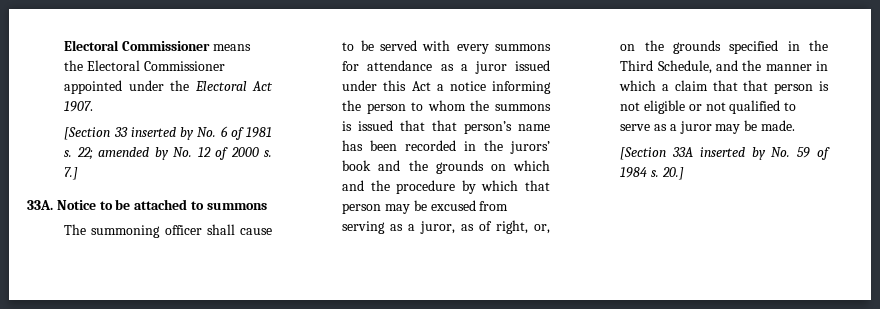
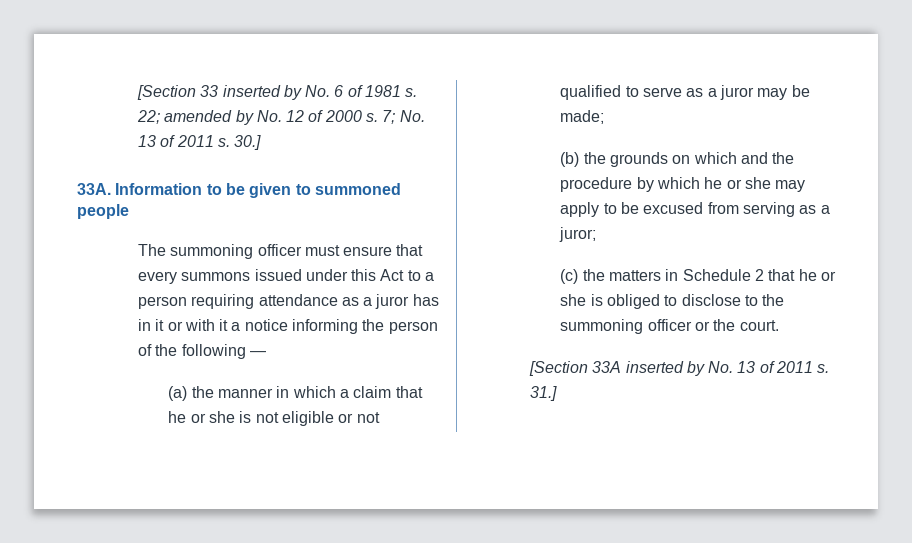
- Electoral Commissioner means the Electoral Commissioner appointed under the Electoral Act 1907.
- 7.]
+ 7; No. 13 of 2011 s. 30.]
- Notice to be attached to summons
+ Information to be given to summoned people
- The summoning officer shall cause to be served with every summons for attendance as a juror issued under this Act a notice informing the person to whom the summons is issued that that person’s name has been recorded in the jurors’ book and the grounds on which and the procedure by which that person may be excused from serving as a juror, as of right, or, on the grounds specified in the Third Schedule, and the manner in which a claim that that person is not eligible or not qualified to serve as a juror may be made.
+ The summoning officer must ensure that every summons issued under this Act to a person requiring attendance as a juror has in it or with it a notice informing the person of the following —
+ (a) the manner in which a claim that he or she is not eligible or not qualified to serve as a juror may be made;
+ (b) the grounds on which and the procedure by which he or she may apply to be excused from serving as a juror;
+ (c) the matters in Schedule 2 that he or she is obliged to disclose to the summoning officer or the court.
- [Section 33A inserted by No. 59 of 1984 s. 20.]
+ [Section 33A inserted by No. 13 of 2011 s. 31.]

